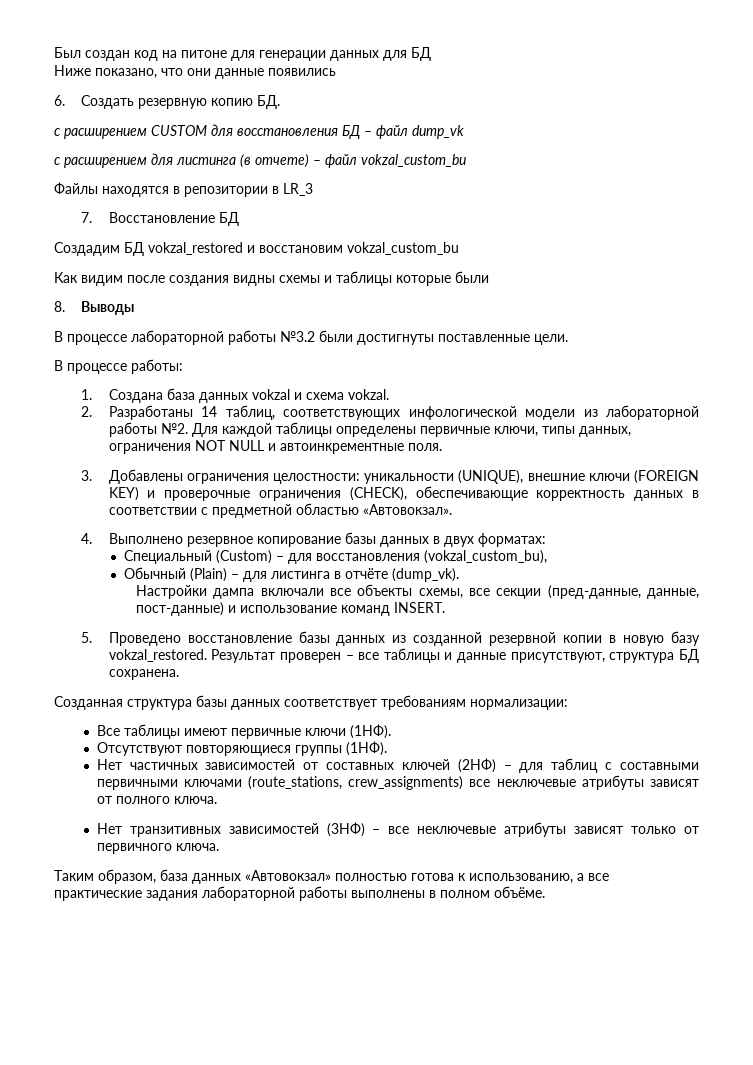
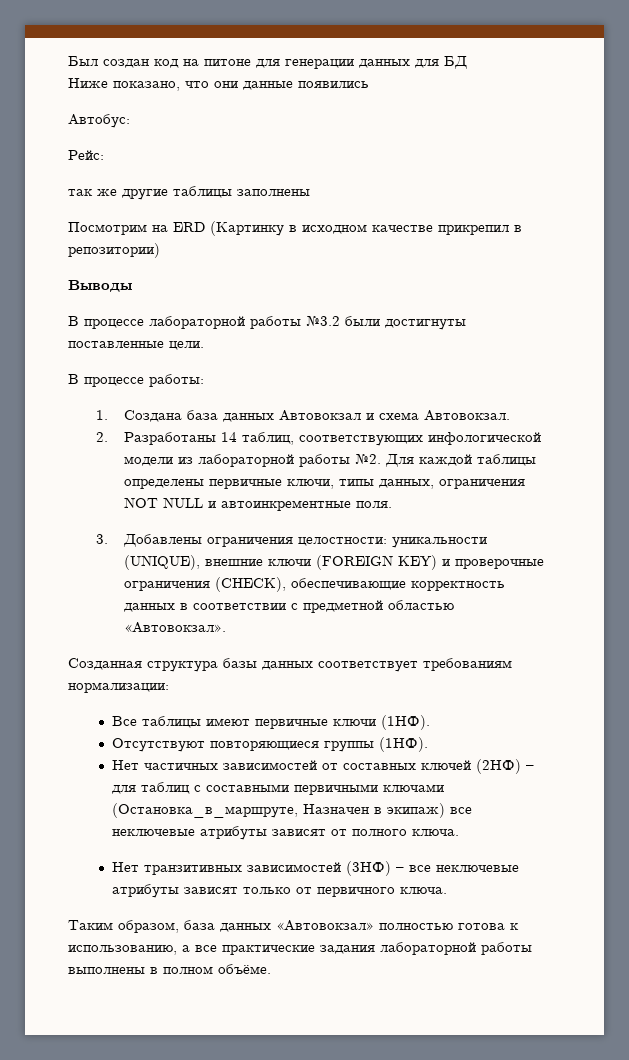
- 6. Создать резервную копию БД.
- с расширением CUSTOM для восстановления БД – файл dump_vk
- с расширением для листинга (в отчете) – файл vokzal_custom_bu
- Файлы находятся в репозитории в LR_3
- 7. Восстановление БД
- Создадим БД vokzal_restored и восстановим vokzal_custom_bu
- Как видим после создания видны схемы и таблицы которые были
- 8. Выводы
+ Автобус:
+ Рейс:
+ так же другие таблицы заполнены
+ Посмотрим на ERD (Картинку в исходном качестве прикрепил в репозитории)
+ Выводы
- 1. Создана база данных vokzal и схема vokzal.
+ 1. Создана база данных Автовокзал и схема Автовокзал.
- 4. Выполнено резервное копирование базы данных в двух форматах:
- Специальный (Custom) – для восстановления (vokzal_custom_bu),
- Обычный (Plain) – для листинга в отчёте (dump_vk).
- Настройки дампа включали все объекты схемы, все секции (пред-данные, данные, пост-данные) и использование команд INSERT.
- 5. Проведено восстановление базы данных из созданной резервной копии в новую базу vokzal_restored. Результат проверен – все таблицы и данные присутствуют, структура БД сохранена.
- Нет частичных зависимостей от составных ключей (2НФ) – для таблиц с составными первичными ключами (route_stations, crew_assignments) все неключевые атрибуты зависят от полного ключа.
+ Нет частичных зависимостей от составных ключей (2НФ) – для таблиц с составными первичными ключами (Остановка_в_маршруте, Назначен в экипаж) все неключевые атрибуты зависят от полного ключа.

